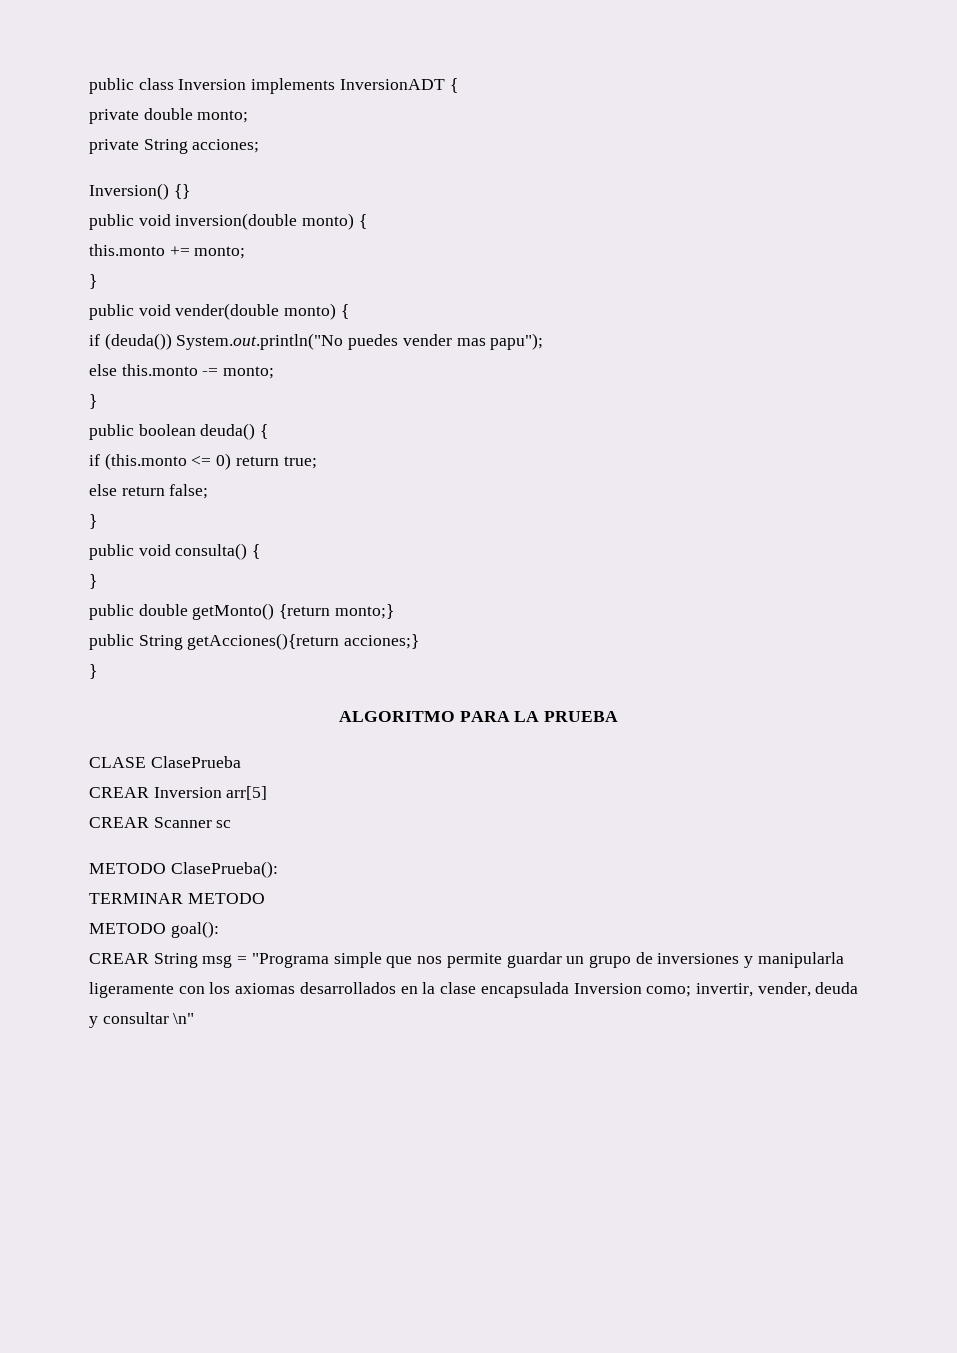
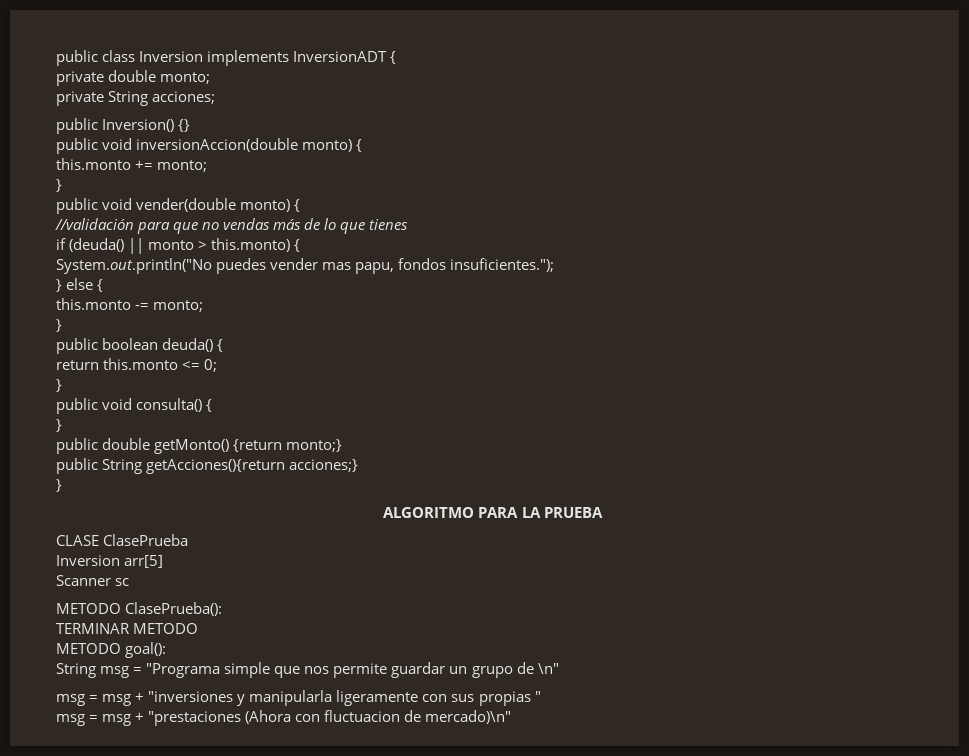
- Inversion() {}
+ public Inversion() {}
- public void inversion(double monto) {
+ public void inversionAccion(double monto) {
- if (deuda()) System.out.println("No puedes vender mas papu");
- else this.monto -= monto;
+ //validación para que no vendas más de lo que tienes
+ if (deuda() || monto > this.monto) {
+ System.out.println("No puedes vender mas papu, fondos insuficientes.");
+ } else {
+ this.monto -= monto;
- if (this.monto <= 0) return true;
- else return false;
+ return this.monto <= 0;
- CREAR Inversion arr[5]
+ Inversion arr[5]
- CREAR Scanner sc
+ Scanner sc
- CREAR String msg = "Programa simple que nos permite guardar un grupo de inversiones y manipularla ligeramente con los axiomas desarrollados en la clase encapsulada Inversion como; invertir, vender, deuda y consultar \n"
+ String msg = "Programa simple que nos permite guardar un grupo de \n"
+ msg = msg + "inversiones y manipularla ligeramente con sus propias "
+ msg = msg + "prestaciones (Ahora con fluctuacion de mercado)\n"

